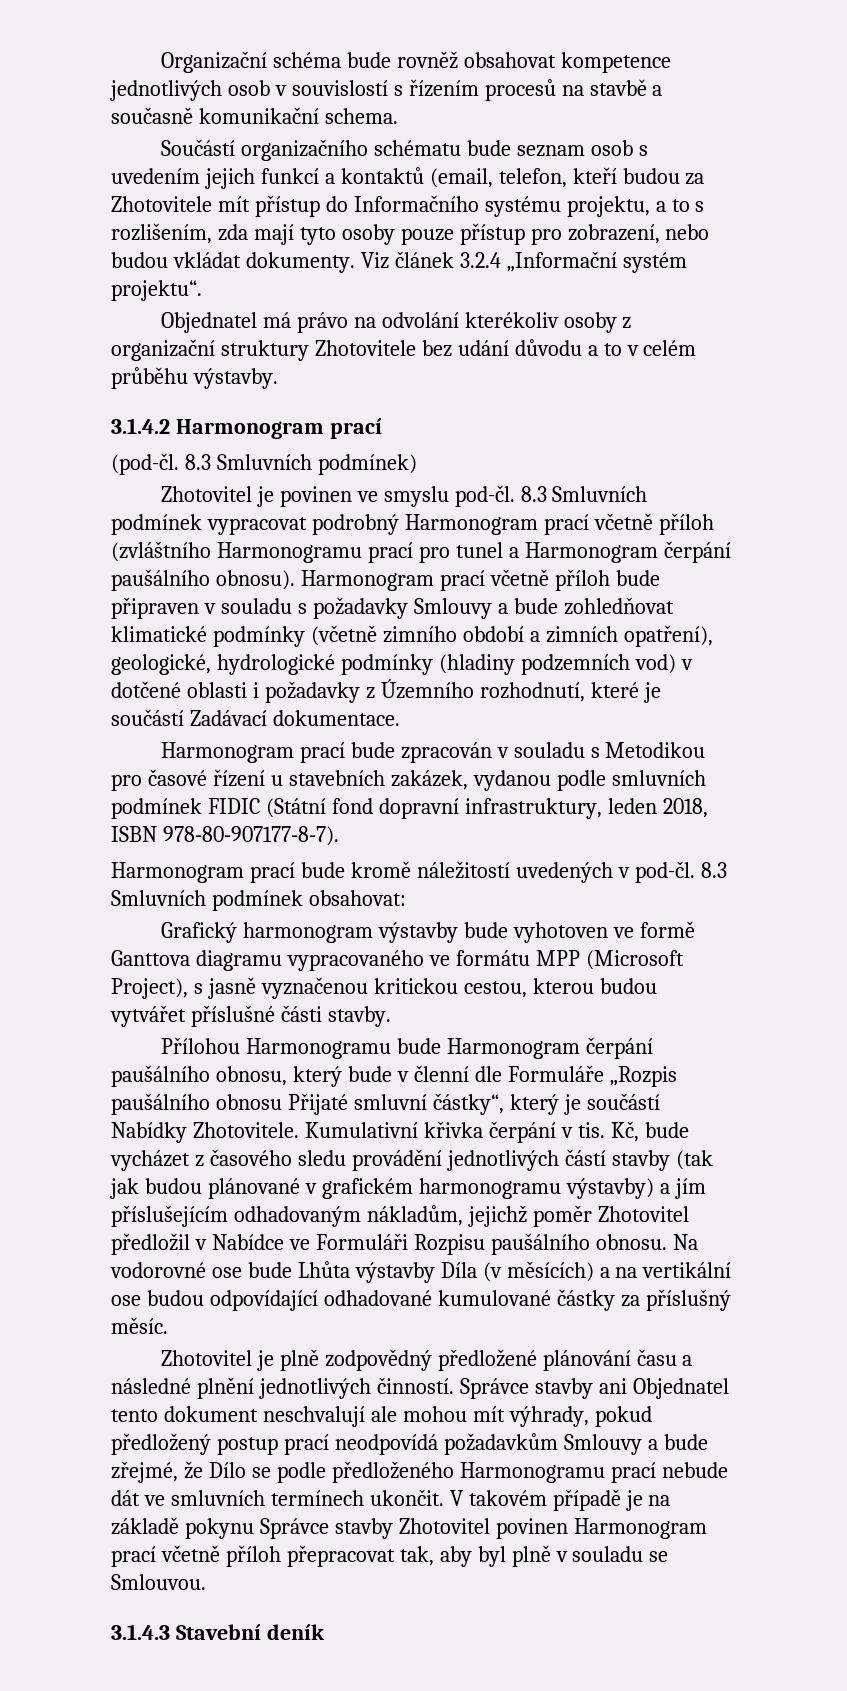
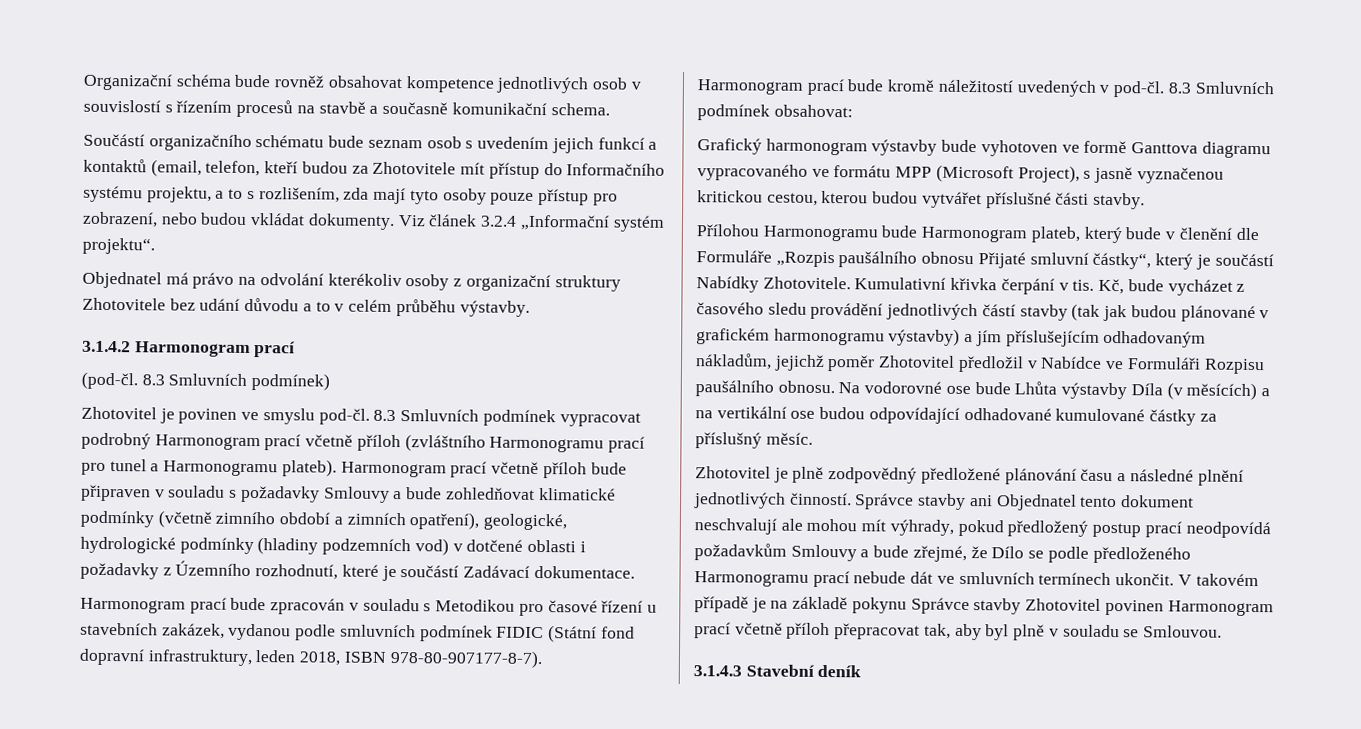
- 8.3 Smluvních podmínek vypracovat podrobný Harmonogram prací včetně příloh (zvláštního Harmonogramu prací pro tunel a Harmonogram čerpání paušálního obnosu).
+ 8.3 Smluvních podmínek vypracovat podrobný Harmonogram prací včetně příloh (zvláštního Harmonogramu prací pro tunel a Harmonogramu plateb).
- Přílohou Harmonogramu bude Harmonogram čerpání paušálního obnosu, který bude v členní dle Formuláře „Rozpis paušálního obnosu Přijaté smluvní částky“, který je součástí Nabídky Zhotovitele.
+ Přílohou Harmonogramu bude Harmonogram plateb, který bude v členění dle Formuláře „Rozpis paušálního obnosu Přijaté smluvní částky“, který je součástí Nabídky Zhotovitele.

